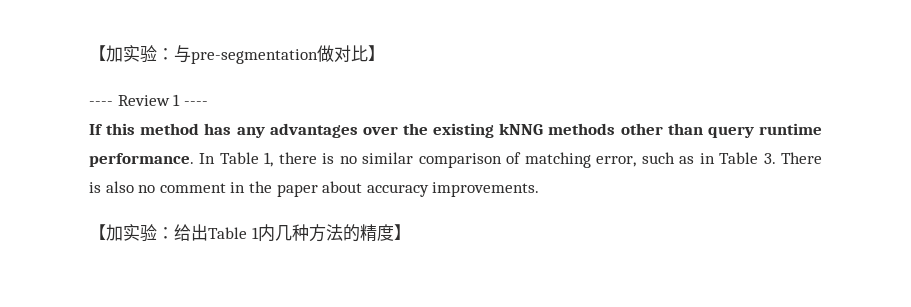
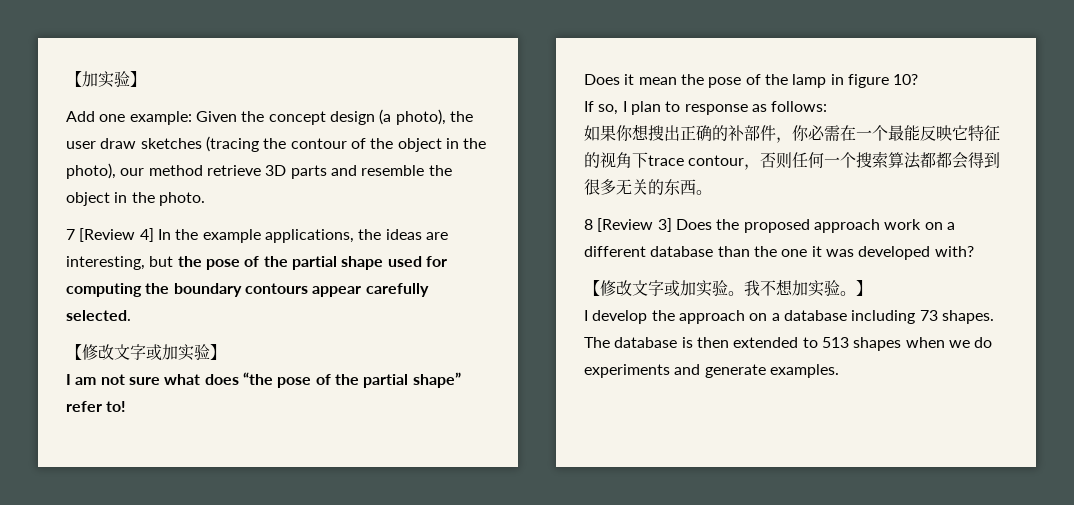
- 【加实验：与pre-segmentation做对比】
- ---- Review 1 ----
- If this method has any advantages over the existing kNNG methods other than query runtime performance. In Table 1, there is no similar comparison of matching error, such as in Table 3. There is also no comment in the paper about accuracy improvements.
- 【加实验：给出Table 1内几种方法的精度】
+ 【加实验】
+ Add one example: Given the concept design (a photo), the user draw sketches (tracing the contour of the object in the photo), our method retrieve 3D parts and resemble the object in the photo.
+ 7 [Review 4] In the example applications, the ideas are interesting, but the pose of the partial shape used for computing the boundary contours appear carefully selected.
+ 【修改文字或加实验】
+ I am not sure what does “the pose of the partial shape” refer to!
+ Does it mean the pose of the lamp in figure 10?
+ If so, I plan to response as follows:
+ 如果你想搜出正确的补部件，你必需在一个最能反映它特征的视角下trace contour，否则任何一个搜索算法都都会得到很多无关的东西。
+ 8 [Review 3] Does the proposed approach work on a different database than the one it was developed with?
+ 【修改文字或加实验。我不想加实验。】
+ I develop the approach on a database including 73 shapes. The database is then extended to 513 shapes when we do experiments and generate examples.

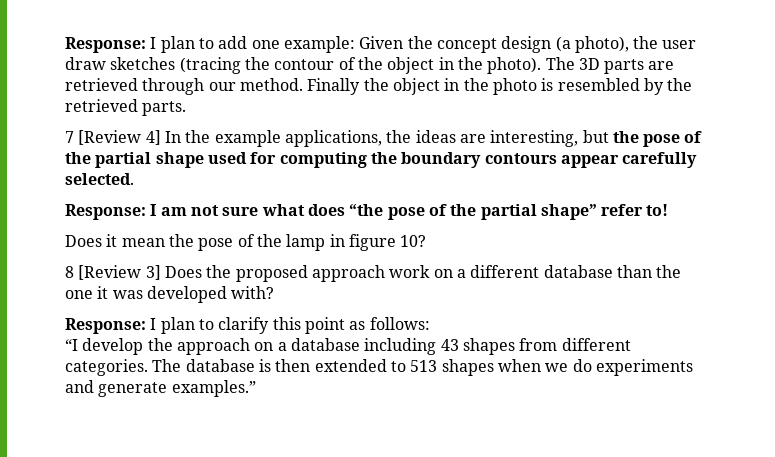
- 【加实验】
- Add one example: Given the concept design (a photo), the user draw sketches (tracing the contour of the object in the photo), our method retrieve 3D parts and resemble the object in the photo.
+ Response: I plan to add one example: Given the concept design (a photo), the user draw sketches (tracing the contour of the object in the photo). The 3D parts are retrieved through our method. Finally the object in the photo is resembled by the retrieved parts.
- 【修改文字或加实验】
- I am not sure what does “the pose of the partial shape” refer to!
+ Response: I am not sure what does “the pose of the partial shape” refer to!
- If so, I plan to response as follows:
- 如果你想搜出正确的补部件，你必需在一个最能反映它特征的视角下trace contour，否则任何一个搜索算法都都会得到很多无关的东西。
- 【修改文字或加实验。我不想加实验。】
- I develop the approach on a database including 73 shapes.
+ Response: I plan to clarify this point as follows:
+ “I develop the approach on a database including 43 shapes from different categories.
- The database is then extended to 513 shapes when we do experiments and generate examples.
+ The database is then extended to 513 shapes when we do experiments and generate examples.”

